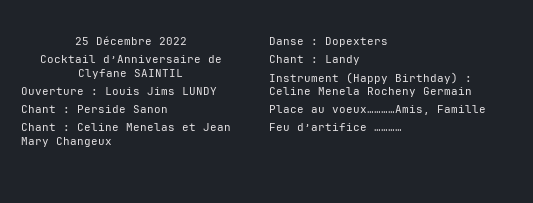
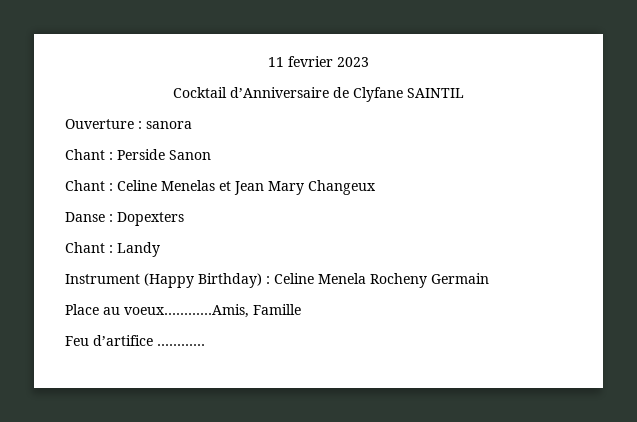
- 25 Décembre 2022
+ 11 fevrier 2023
- Ouverture : Louis Jims LUNDY
+ Ouverture : sanora

